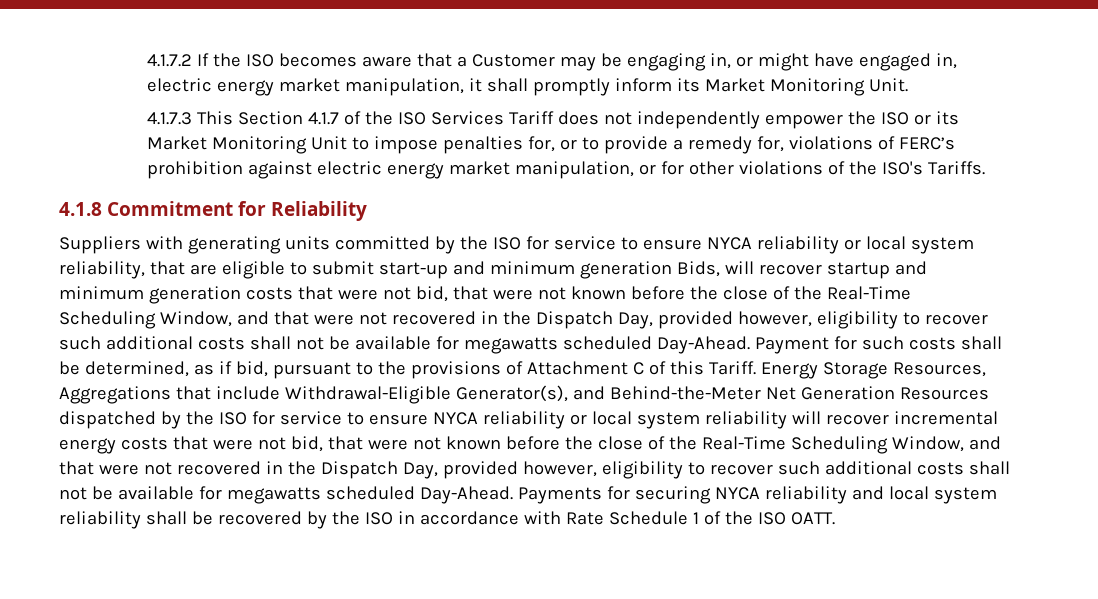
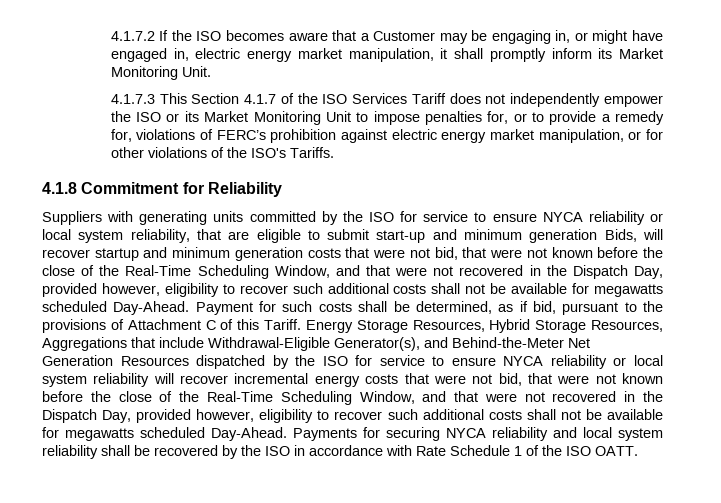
- Energy Storage Resources, Aggregations that include Withdrawal-Eligible Generator(s), and Behind-the-Meter Net Generation Resources dispatched by the ISO for service to ensure NYCA reliability or local system reliability will recover incremental energy costs that were not bid, that were not known before the close of the Real-Time Scheduling Window, and that were not recovered in the Dispatch Day, provided however, eligibility to recover such additional costs shall not be available for megawatts scheduled Day-Ahead.
+ Energy Storage Resources, Hybrid Storage Resources, Aggregations that include Withdrawal-Eligible Generator(s), and Behind-the-Meter Net Generation Resources dispatched by the ISO for service to ensure NYCA reliability or local system reliability will recover incremental energy costs that were not bid, that were not known before the close of the Real-Time Scheduling Window, and that were not recovered in the Dispatch Day, provided however, eligibility to recover such additional costs shall not be available for megawatts scheduled Day-Ahead.

